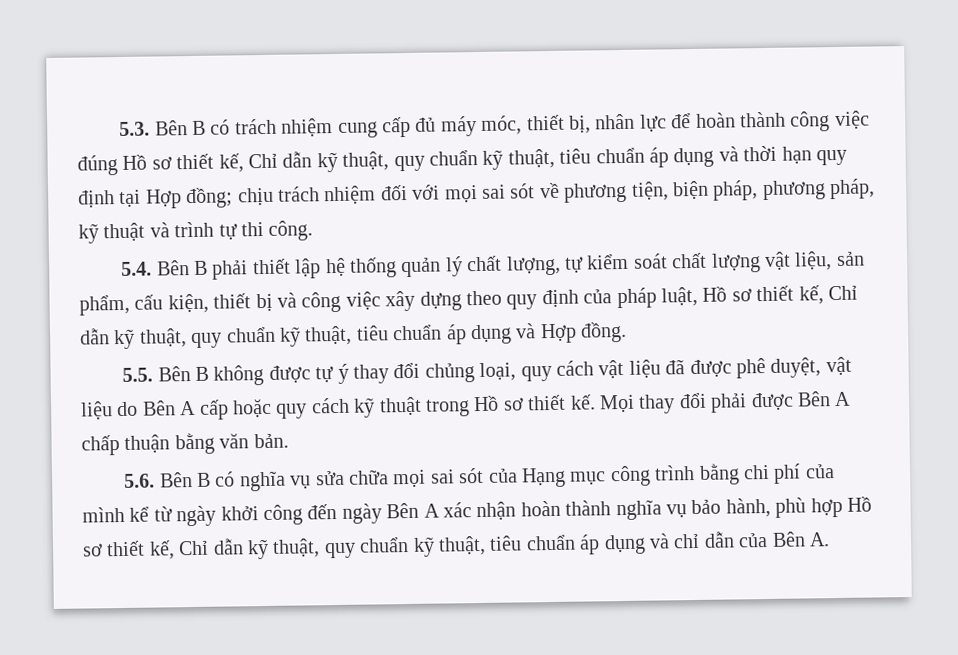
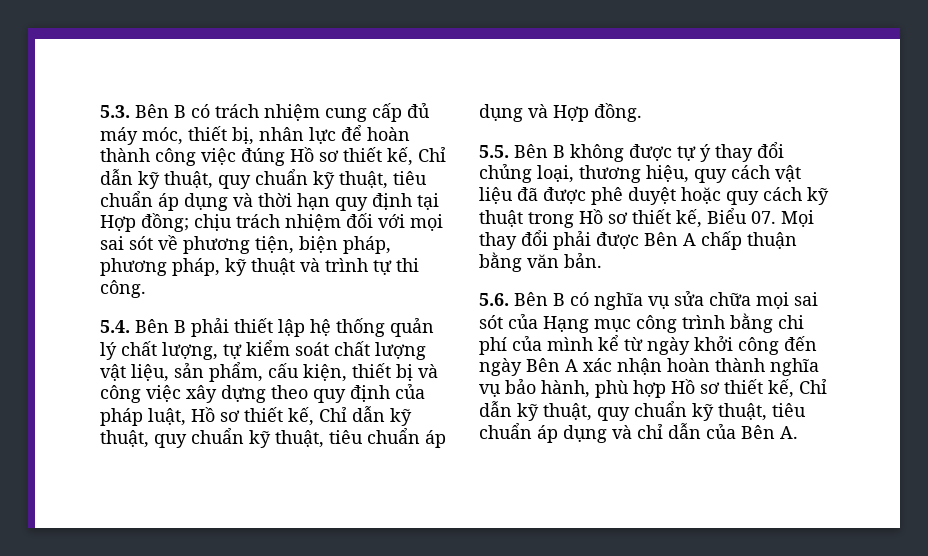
- 5.5. Bên B không được tự ý thay đổi chủng loại, quy cách vật liệu đã được phê duyệt, vật liệu do Bên A cấp hoặc quy cách kỹ thuật trong Hồ sơ thiết kế. Mọi thay đổi phải được Bên A chấp thuận bằng văn bản.
+ 5.5. Bên B không được tự ý thay đổi chủng loại, thương hiệu, quy cách vật liệu đã được phê duyệt hoặc quy cách kỹ thuật trong Hồ sơ thiết kế, Biểu 07. Mọi thay đổi phải được Bên A chấp thuận bằng văn bản.

